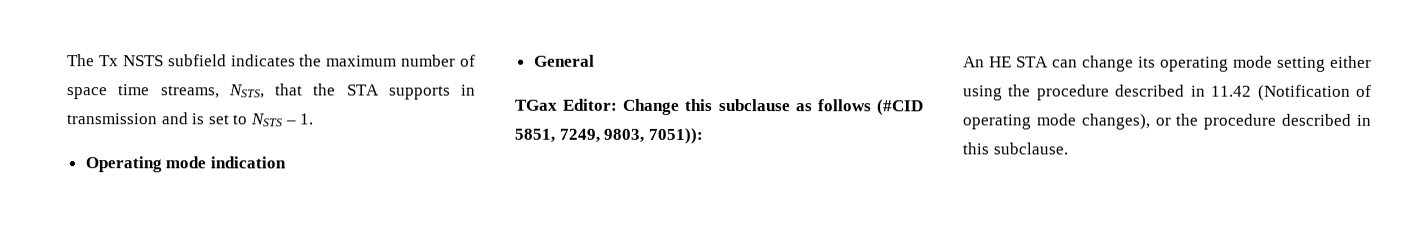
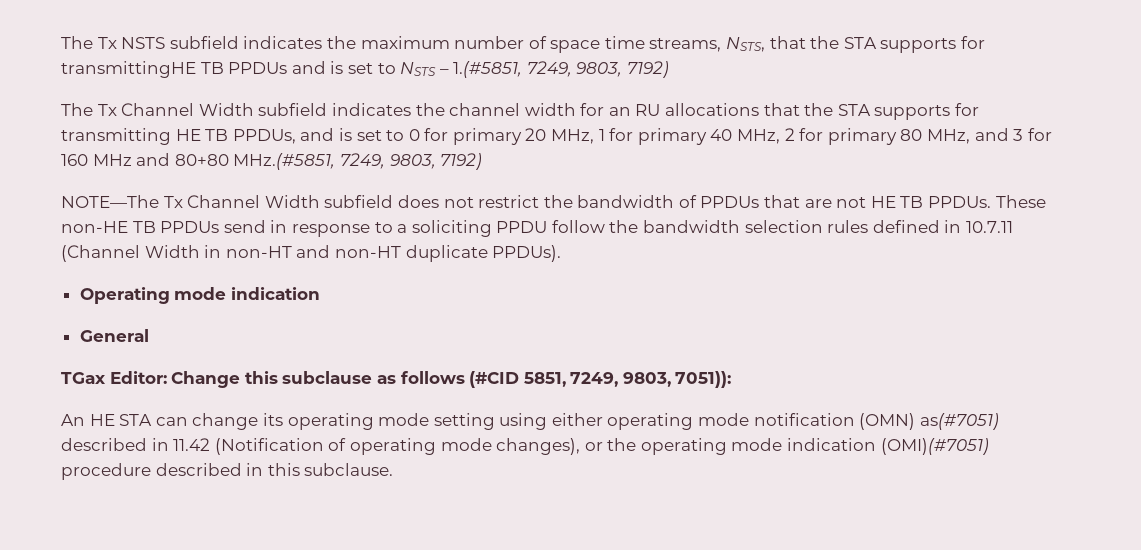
- The Tx NSTS subfield indicates the maximum number of space time streams, NSTS, that the STA supports in transmission and is set to NSTS – 1.
+ The Tx NSTS subfield indicates the maximum number of space time streams, NSTS, that the STA supports for transmittingHE TB PPDUs and is set to NSTS – 1.(#5851, 7249, 9803, 7192)
+ The Tx Channel Width subfield indicates the channel width for an RU allocations that the STA supports for transmitting HE TB PPDUs, and is set to 0 for primary 20 MHz, 1 for primary 40 MHz, 2 for primary 80 MHz, and 3 for 160 MHz and 80+80 MHz.(#5851, 7249, 9803, 7192)
+ NOTE—The Tx Channel Width subfield does not restrict the bandwidth of PPDUs that are not HE TB PPDUs. These non-HE TB PPDUs send in response to a soliciting PPDU follow the bandwidth selection rules defined in 10.7.11 (Channel Width in non-HT and non-HT duplicate PPDUs).
- An HE STA can change its operating mode setting either using the procedure described in 11.42 (Notification of operating mode changes), or the procedure described in this subclause.
+ An HE STA can change its operating mode setting using either operating mode notification (OMN) as(#7051) described in 11.42 (Notification of operating mode changes), or the operating mode indication (OMI)(#7051) procedure described in this subclause.

